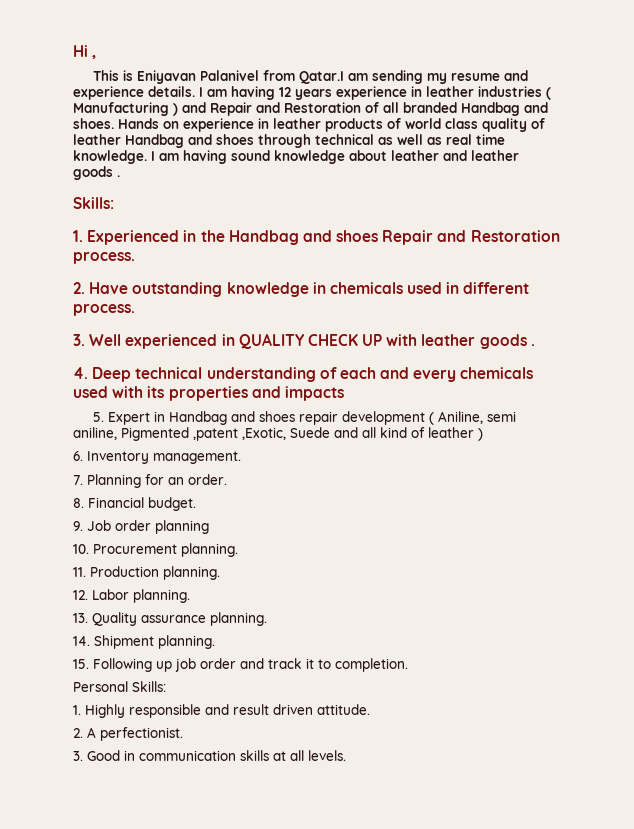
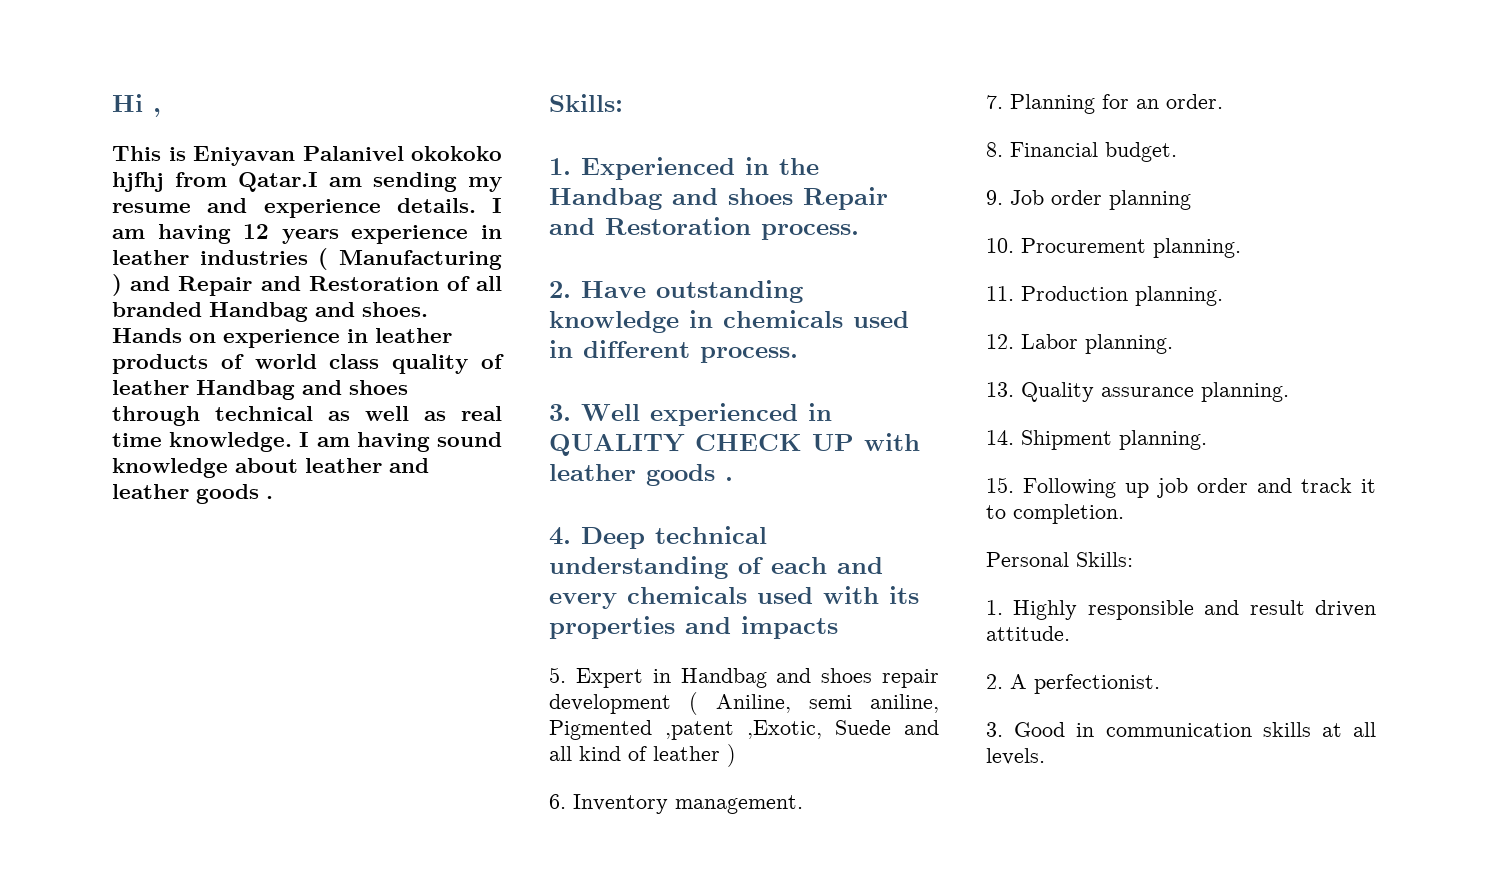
- This is Eniyavan Palanivel from Qatar.I am sending my resume and experience details.
+ This is Eniyavan Palanivel okokoko hjfhj from Qatar.I am sending my resume and experience details.

